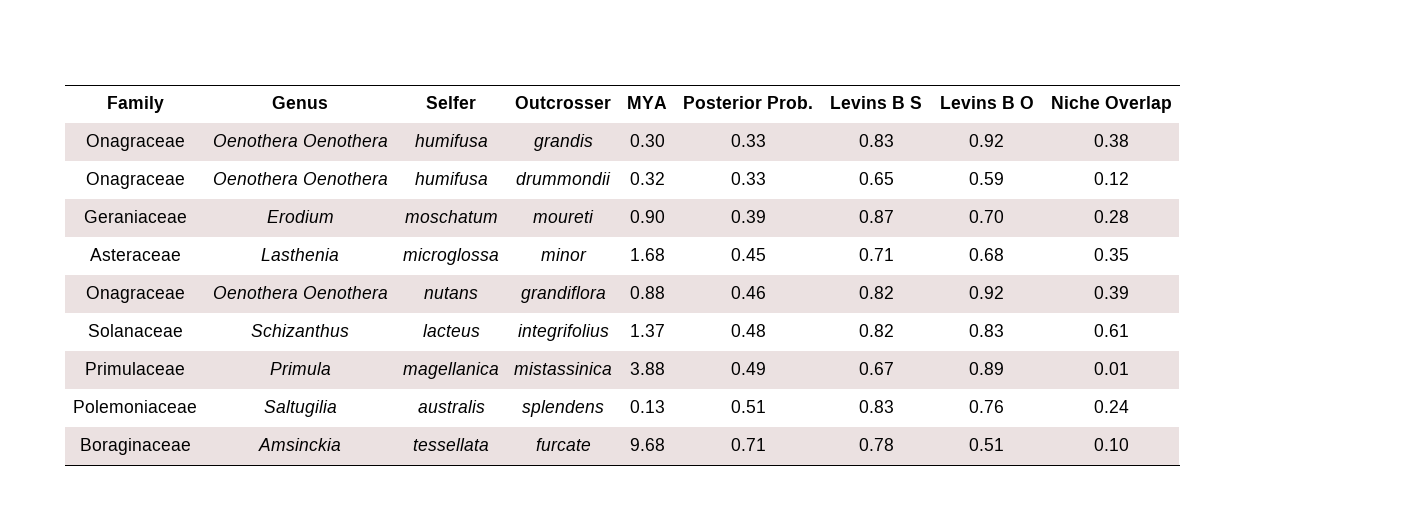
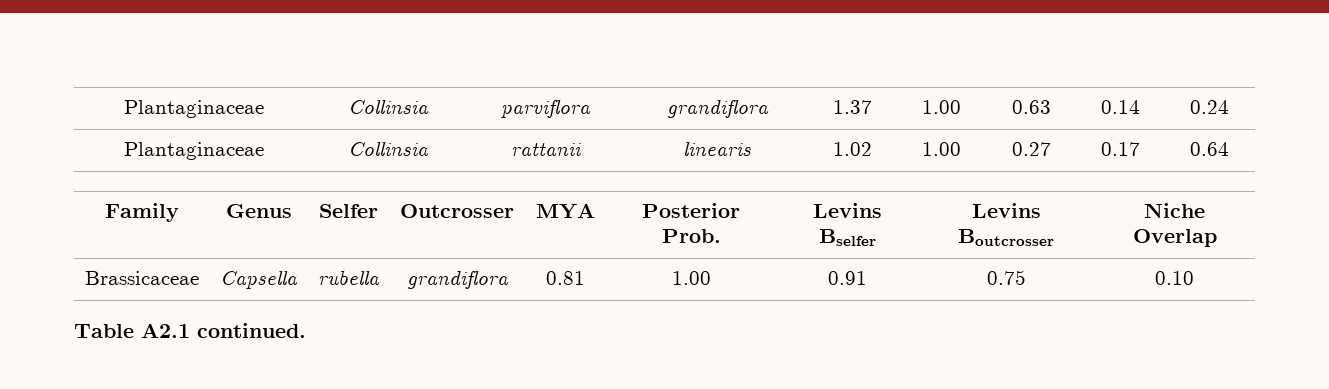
+ Plantaginaceae | Collinsia | parviflora | grandiflora | 1.37 | 1.00 | 0.63 | 0.14 | 0.24
+ Plantaginaceae | Collinsia | rattanii | linearis | 1.02 | 1.00 | 0.27 | 0.17 | 0.64
- Family | Genus | Selfer | Outcrosser | MYA | Posterior Prob. | Levins B S | Levins B O | Niche Overlap
+ Family | Genus | Selfer | Outcrosser | MYA | Posterior Prob. | Levins Bselfer | Levins Boutcrosser | Niche Overlap
- Onagraceae | Oenothera Oenothera | humifusa | grandis | 0.30 | 0.33 | 0.83 | 0.92 | 0.38
- Onagraceae | Oenothera Oenothera | humifusa | drummondii | 0.32 | 0.33 | 0.65 | 0.59 | 0.12
- Geraniaceae | Erodium | moschatum | moureti | 0.90 | 0.39 | 0.87 | 0.70 | 0.28
- Asteraceae | Lasthenia | microglossa | minor | 1.68 | 0.45 | 0.71 | 0.68 | 0.35
- Onagraceae | Oenothera Oenothera | nutans | grandiflora | 0.88 | 0.46 | 0.82 | 0.92 | 0.39
- Solanaceae | Schizanthus | lacteus | integrifolius | 1.37 | 0.48 | 0.82 | 0.83 | 0.61
- Primulaceae | Primula | magellanica | mistassinica | 3.88 | 0.49 | 0.67 | 0.89 | 0.01
- Polemoniaceae | Saltugilia | australis | splendens | 0.13 | 0.51 | 0.83 | 0.76 | 0.24
- Boraginaceae | Amsinckia | tessellata | furcate | 9.68 | 0.71 | 0.78 | 0.51 | 0.10
+ Brassicaceae | Capsella | rubella | grandiflora | 0.81 | 1.00 | 0.91 | 0.75 | 0.10
+ Table A2.1 continued.

